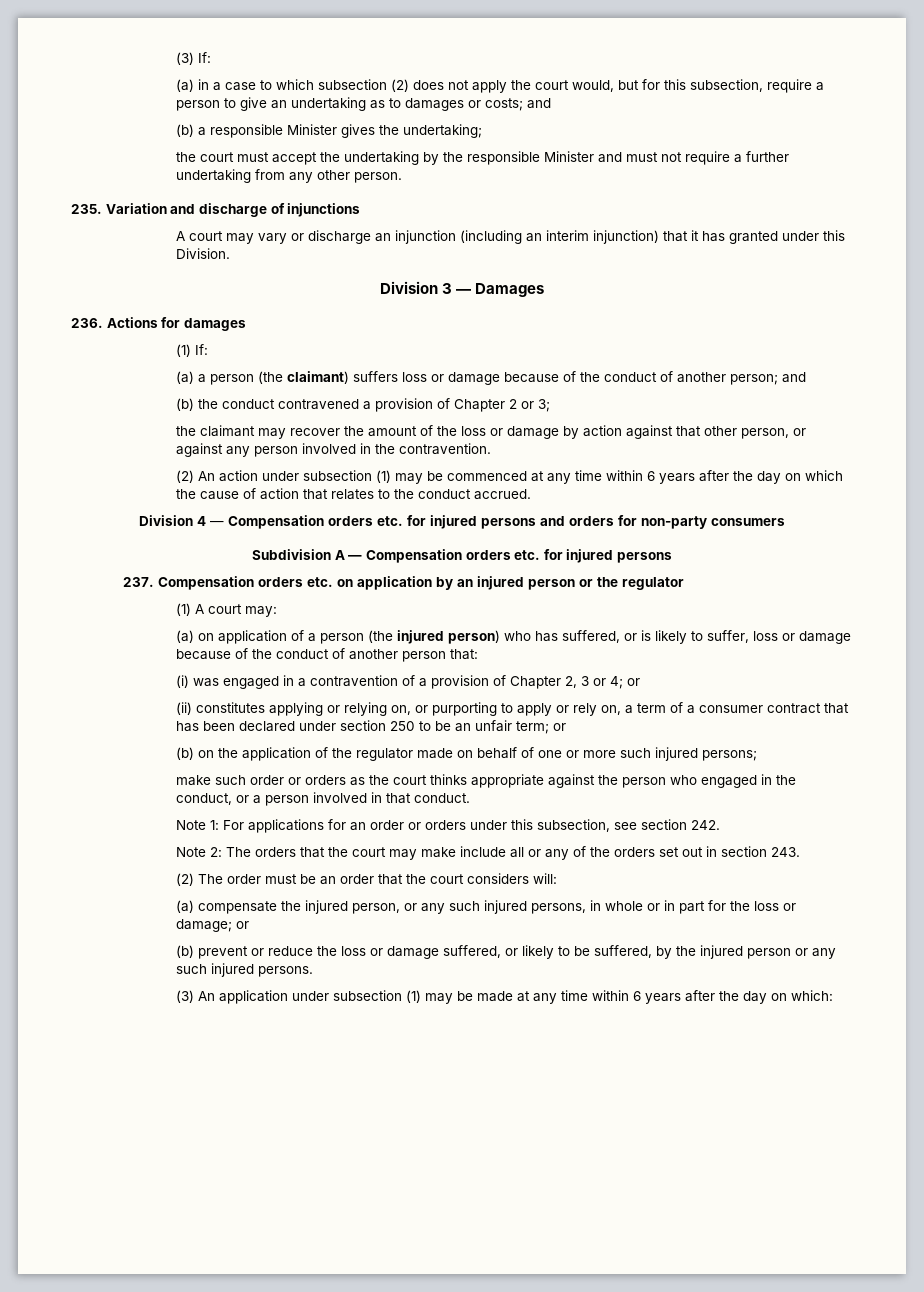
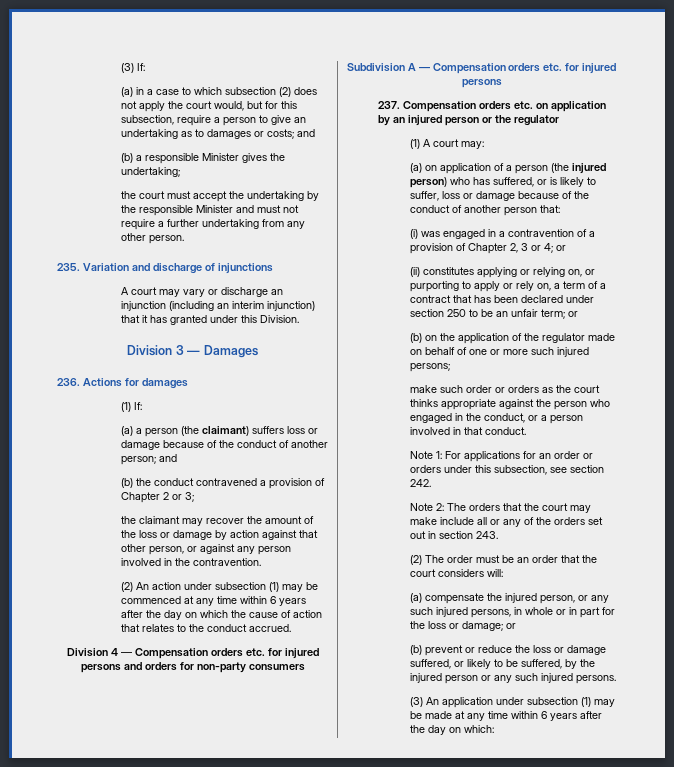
- (ii) constitutes applying or relying on, or purporting to apply or rely on, a term of a consumer contract that has been declared under section 250 to be an unfair term; or
+ (ii) constitutes applying or relying on, or purporting to apply or rely on, a term of a contract that has been declared under section 250 to be an unfair term; or

